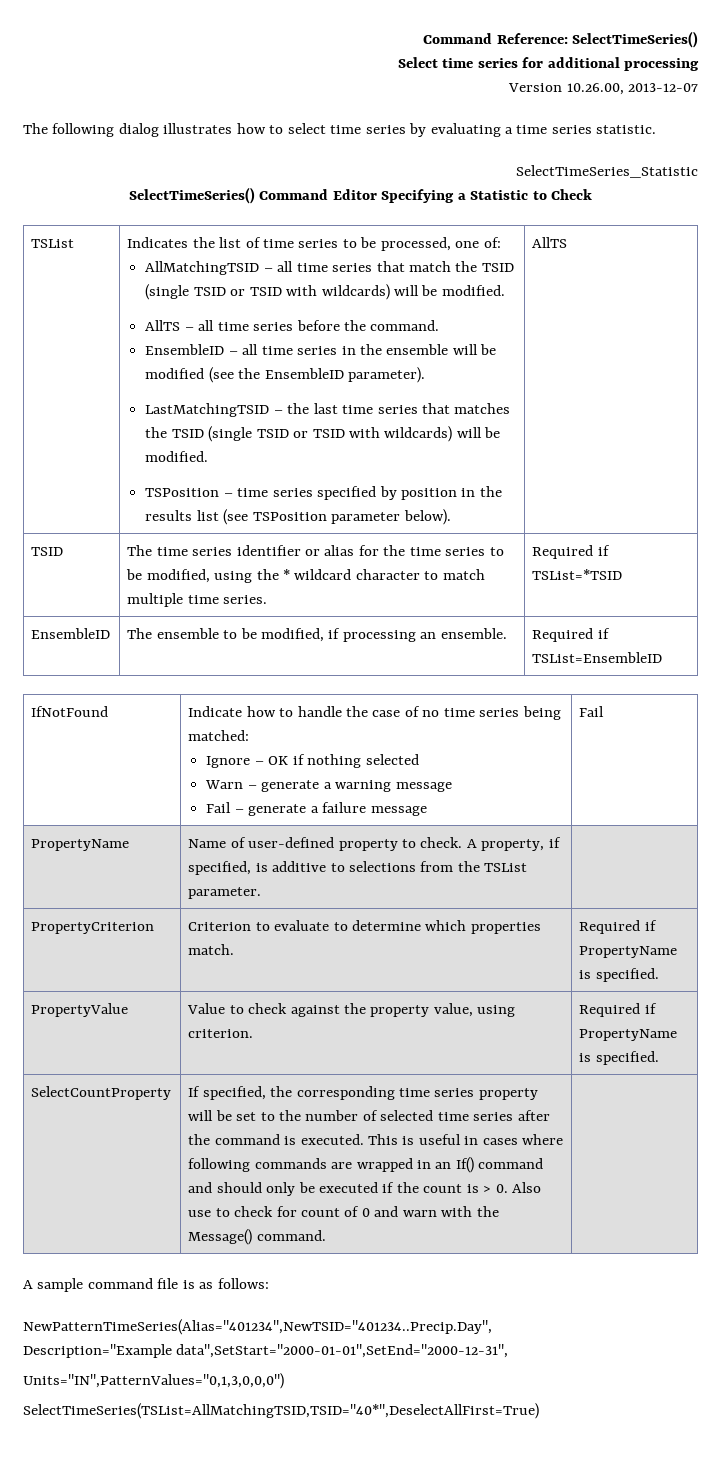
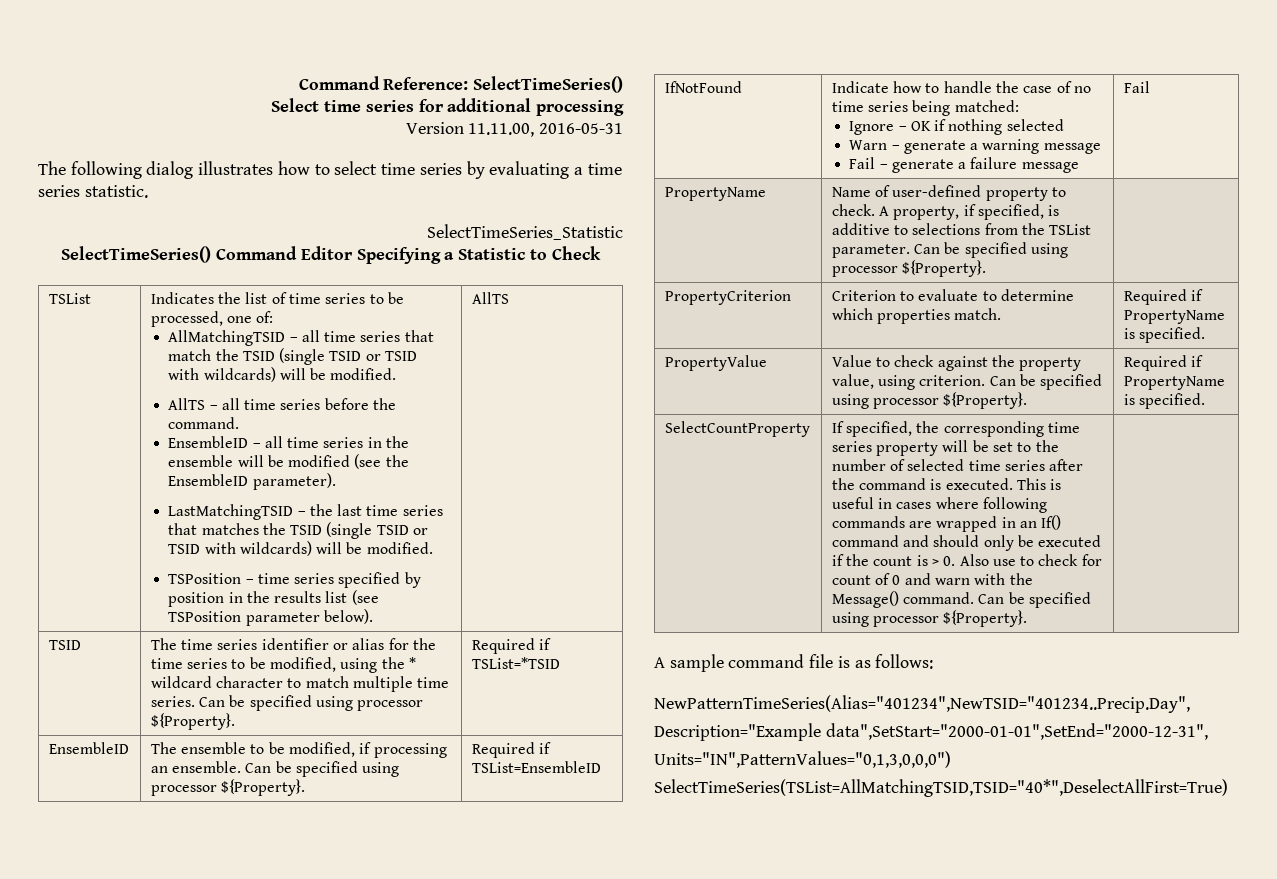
- Version 10.26.00, 2013-12-07
+ Version 11.11.00, 2016-05-31
- TSID | The time series identifier or alias for the time series to be modified, using the * wildcard character to match multiple time series. | Required if TSList=*TSID
+ TSID | The time series identifier or alias for the time series to be modified, using the * wildcard character to match multiple time series. Can be specified using processor ${Property}. | Required if TSList=*TSID
- EnsembleID | The ensemble to be modified, if processing an ensemble. | Required if TSList=EnsembleID
+ EnsembleID | The ensemble to be modified, if processing an ensemble. Can be specified using processor ${Property}. | Required if TSList=EnsembleID
- PropertyName | Name of user-defined property to check. A property, if specified, is additive to selections from the TSList parameter. |
+ PropertyName | Name of user-defined property to check. A property, if specified, is additive to selections from the TSList parameter. Can be specified using processor ${Property}. |
- PropertyValue | Value to check against the property value, using criterion. | Required if PropertyName is specified.
+ PropertyValue | Value to check against the property value, using criterion. Can be specified using processor ${Property}. | Required if PropertyName is specified.
- This is useful in cases where following commands are wrapped in an If() command and should only be executed if the count is > 0. Also use to check for count of 0 and warn with the Message() command.
+ This is useful in cases where following commands are wrapped in an If() command and should only be executed if the count is > 0. Also use to check for count of 0 and warn with the Message() command. Can be specified using processor ${Property}.

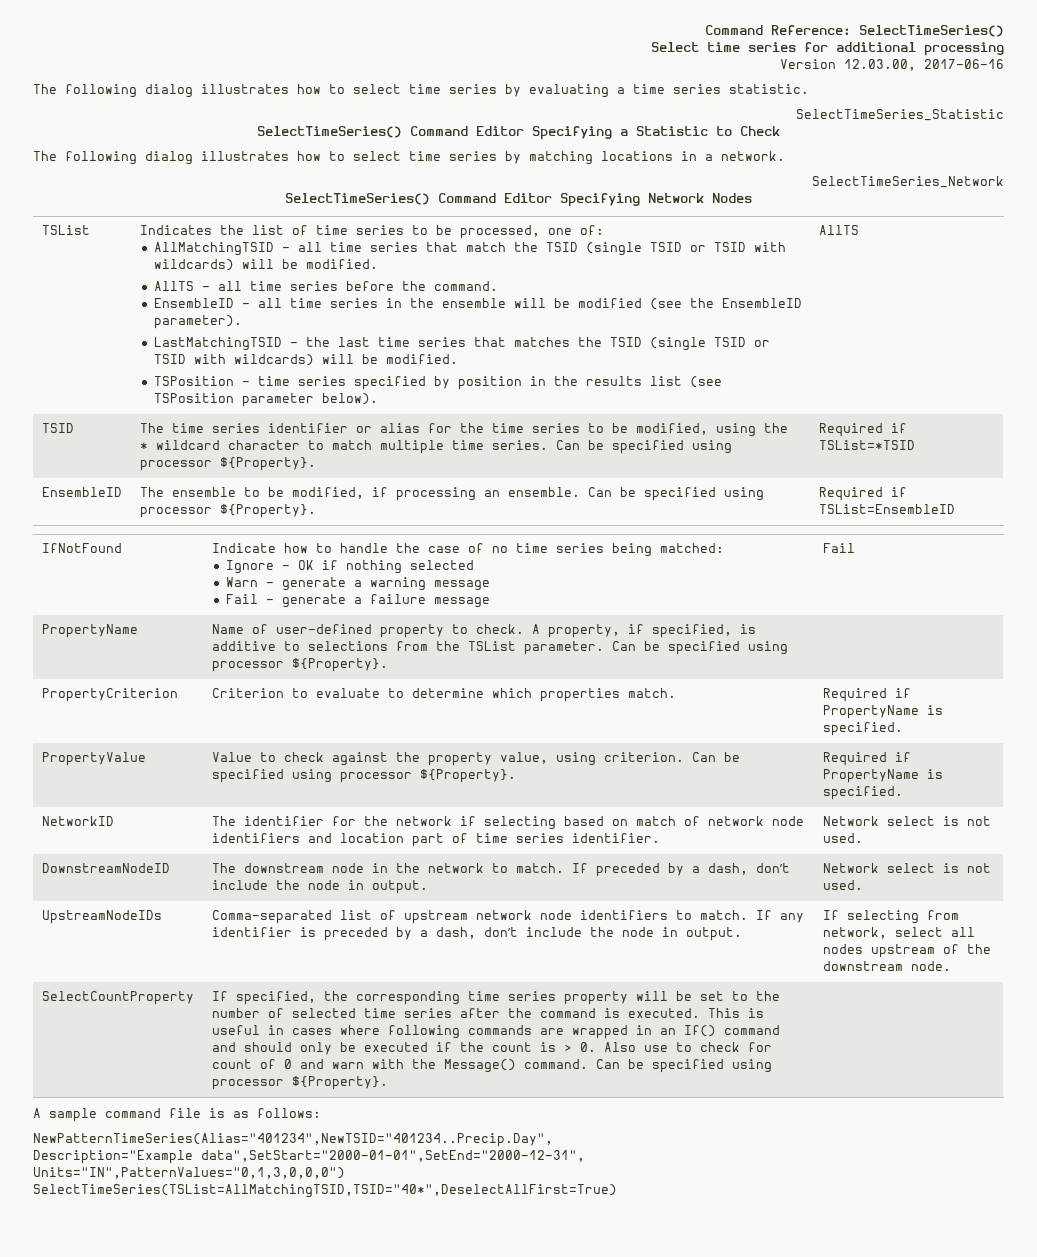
- Version 11.11.00, 2016-05-31
+ Version 12.03.00, 2017-06-16
+ The following dialog illustrates how to select time series by matching locations in a network.
+ SelectTimeSeries_Network
+ SelectTimeSeries() Command Editor Specifying Network Nodes
+ NetworkID | The identifier for the network if selecting based on match of network node identifiers and location part of time series identifier. | Network select is not used.
+ DownstreamNodeID | The downstream node in the network to match. If preceded by a dash, don’t include the node in output. | Network select is not used.
+ UpstreamNodeIDs | Comma-separated list of upstream network node identifiers to match. If any identifier is preceded by a dash, don’t include the node in output. | If selecting from network, select all nodes upstream of the downstream node.

